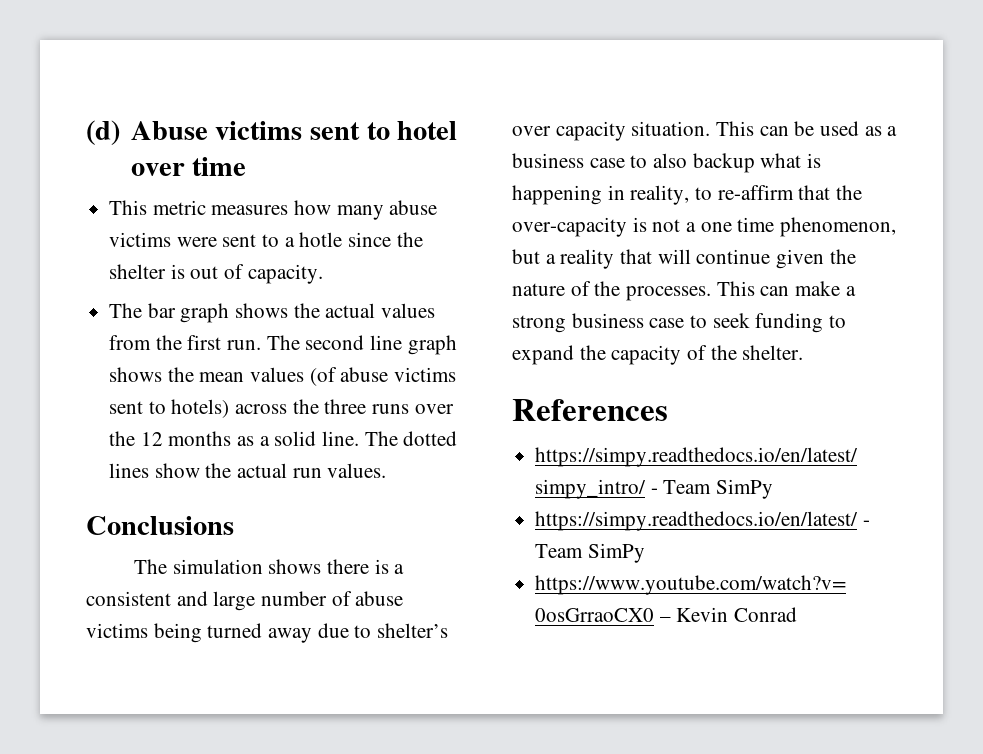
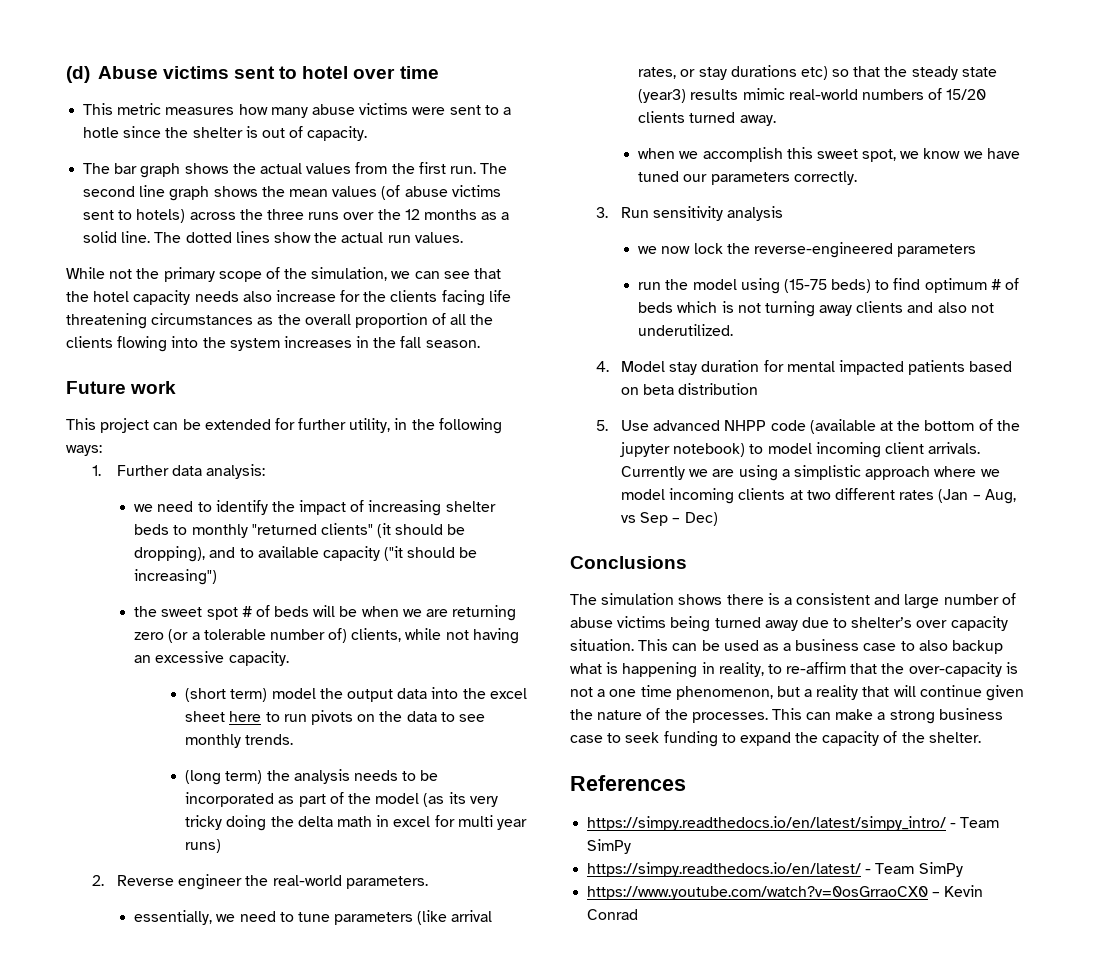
+ While not the primary scope of the simulation, we can see that the hotel capacity needs also increase for the clients facing life threatening circumstances as the overall proportion of all the clients flowing into the system increases in the fall season.
+ Future work
+ This project can be extended for further utility, in the following ways:
+ 1. Further data analysis:
+ we need to identify the impact of increasing shelter beds to monthly "returned clients" (it should be dropping), and to available capacity ("it should be increasing")
+ the sweet spot # of beds will be when we are returning zero (or a tolerable number of) clients, while not having an excessive capacity.
+ (short term) model the output data into the excel sheet here to run pivots on the data to see monthly trends.
+ (long term) the analysis needs to be incorporated as part of the model (as its very tricky doing the delta math in excel for multi year runs)
+ 2. Reverse engineer the real-world parameters.
+ essentially, we need to tune parameters (like arrival rates, or stay durations etc) so that the steady state (year3) results mimic real-world numbers of 15/20 clients turned away.
+ when we accomplish this sweet spot, we know we have tuned our parameters correctly.
+ 3. Run sensitivity analysis
+ we now lock the reverse-engineered parameters
+ run the model using (15-75 beds) to find optimum # of beds which is not turning away clients and also not underutilized.
+ 4. Model stay duration for mental impacted patients based on beta distribution
+ 5. Use advanced NHPP code (available at the bottom of the jupyter notebook) to model incoming client arrivals. Currently we are using a simplistic approach where we model incoming clients at two different rates (Jan – Aug, vs Sep – Dec)

